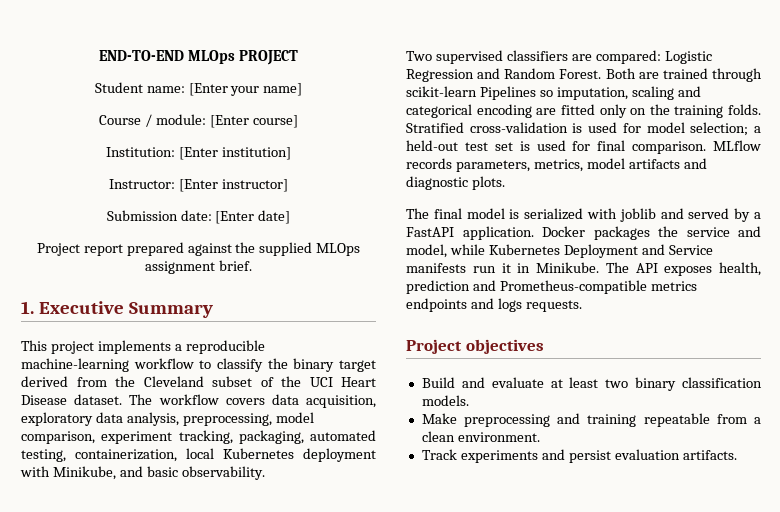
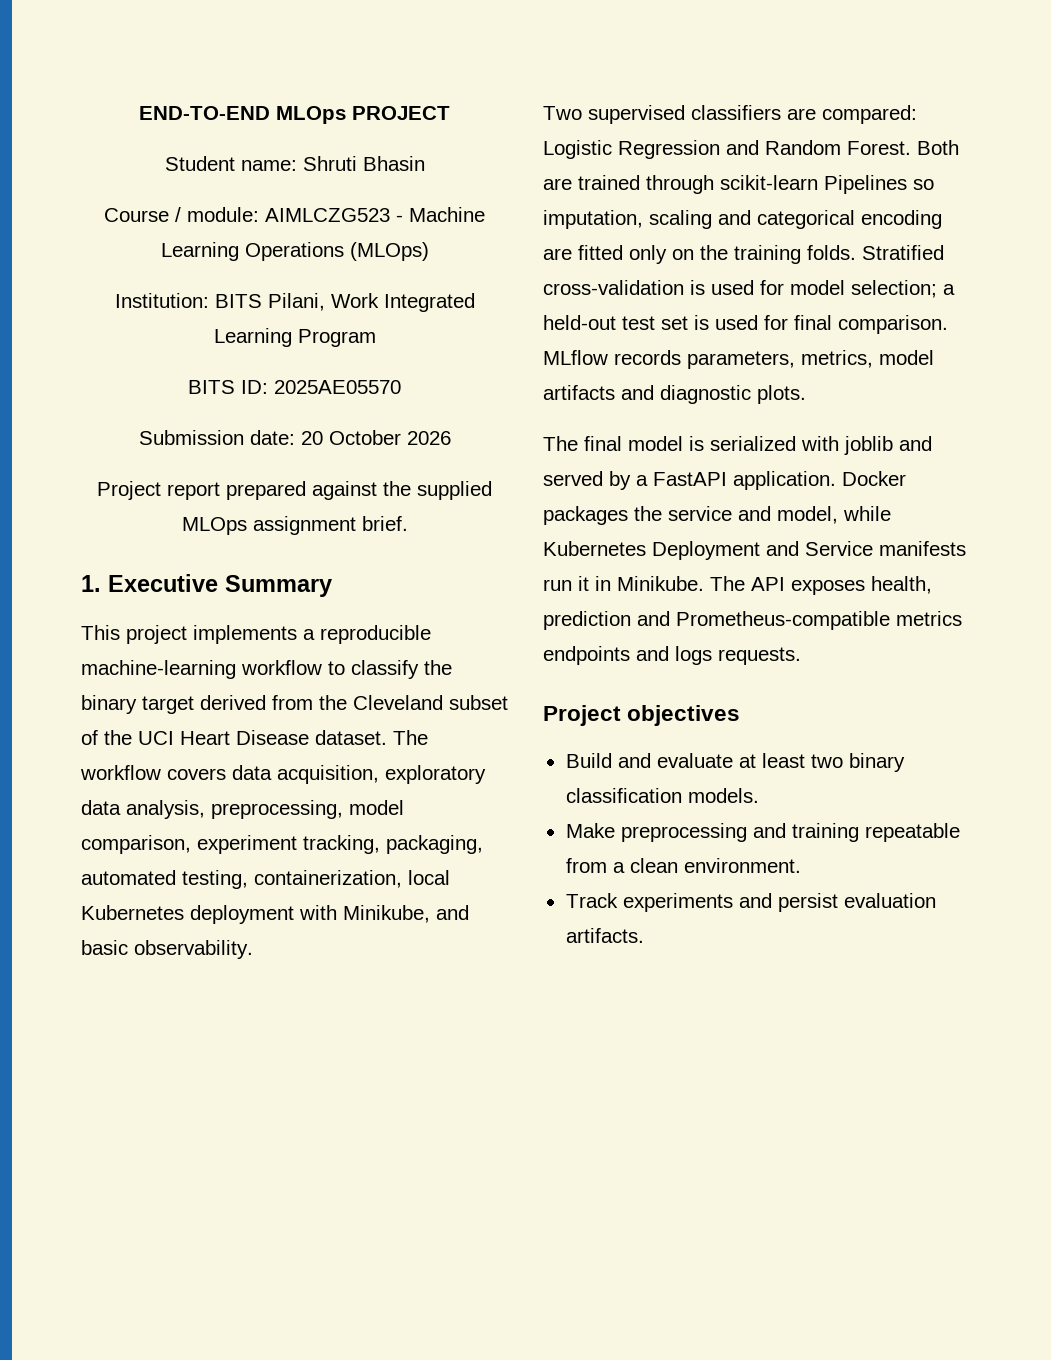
- Student name: [Enter your name]
+ Student name: Shruti Bhasin
- Course / module: [Enter course]
- Institution: [Enter institution]
- Instructor: [Enter instructor]
+ Course / module: AIMLCZG523 - Machine Learning Operations (MLOps)
+ Institution: BITS Pilani, Work Integrated Learning Program
+ BITS ID: 2025AE05570
- Submission date: [Enter date]
+ Submission date: 20 October 2026

